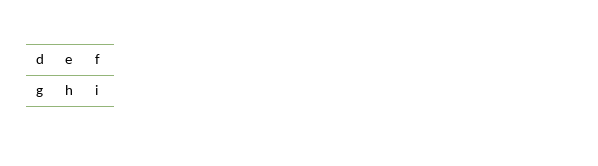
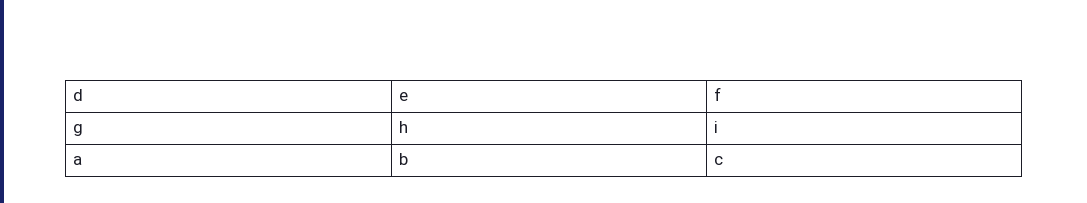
+ a | b | c

